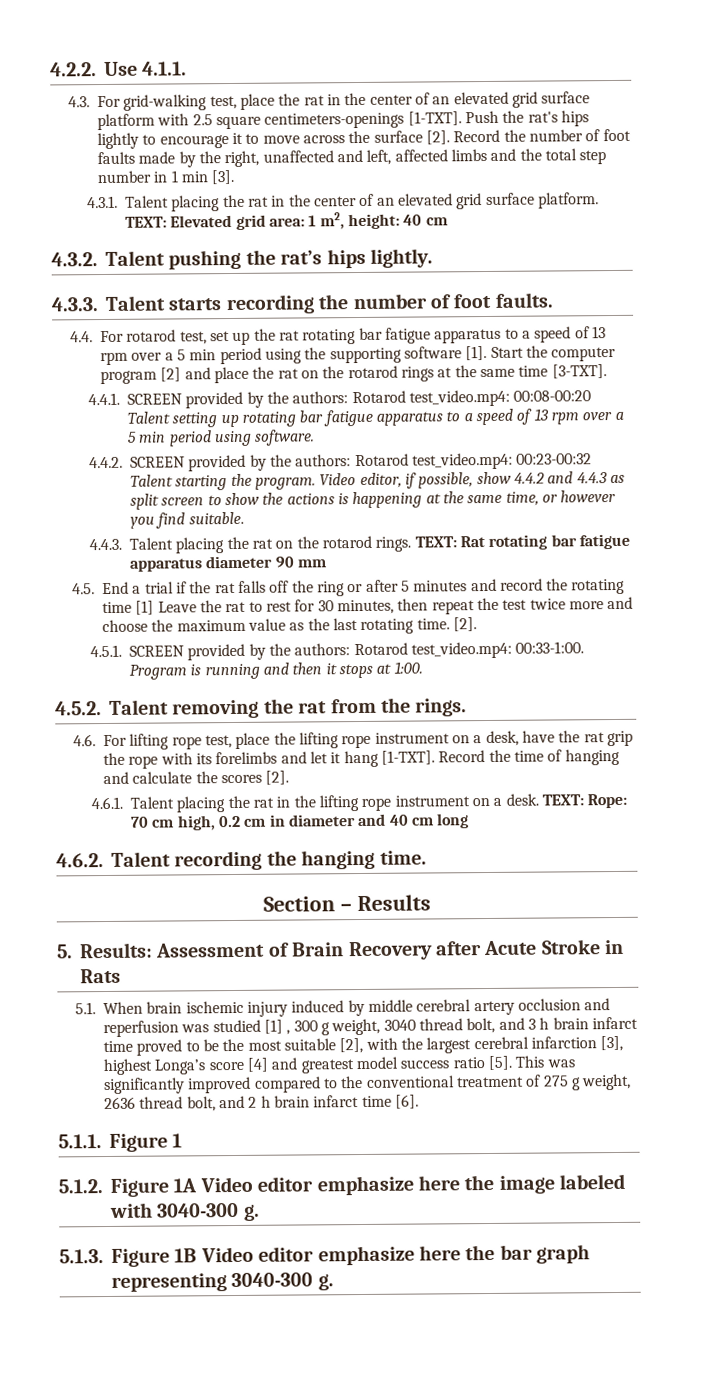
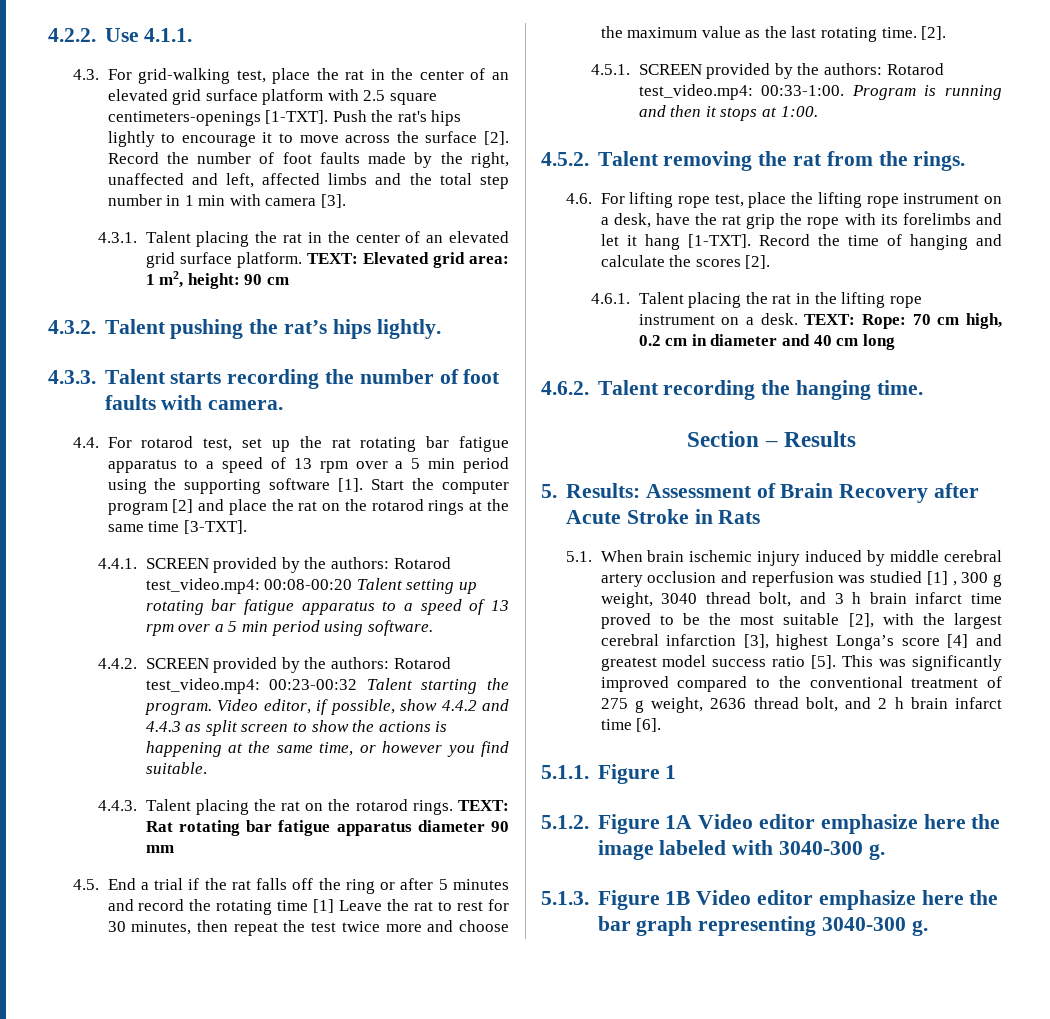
- Record the number of foot faults made by the right, unaffected and left, affected limbs and the total step number in 1 min [3].
+ Record the number of foot faults made by the right, unaffected and left, affected limbs and the total step number in 1 min with camera [3].
- TEXT: Elevated grid area: 1 m2, height: 40 cm
+ TEXT: Elevated grid area: 1 m2, height: 90 cm
- 4.3.3. Talent starts recording the number of foot faults.
+ 4.3.3. Talent starts recording the number of foot faults with camera.

